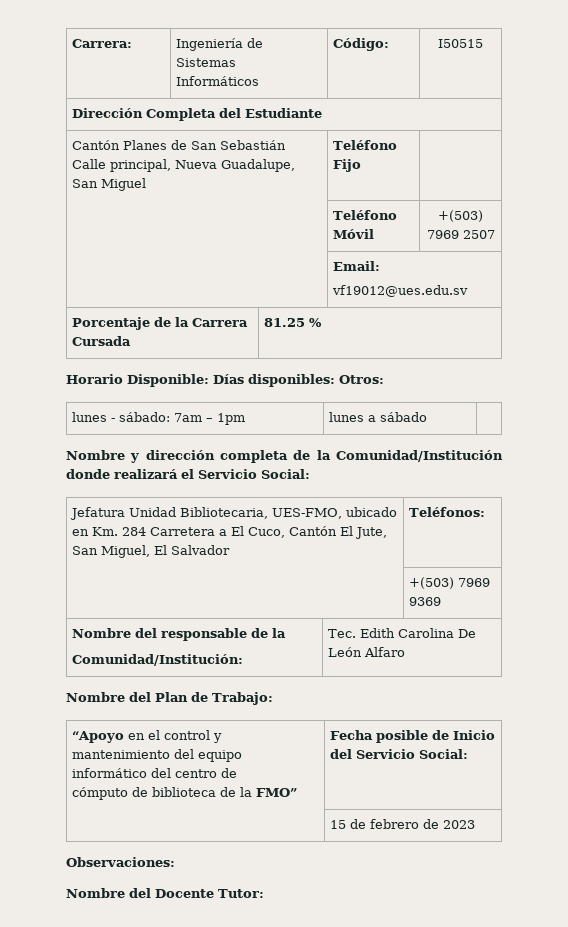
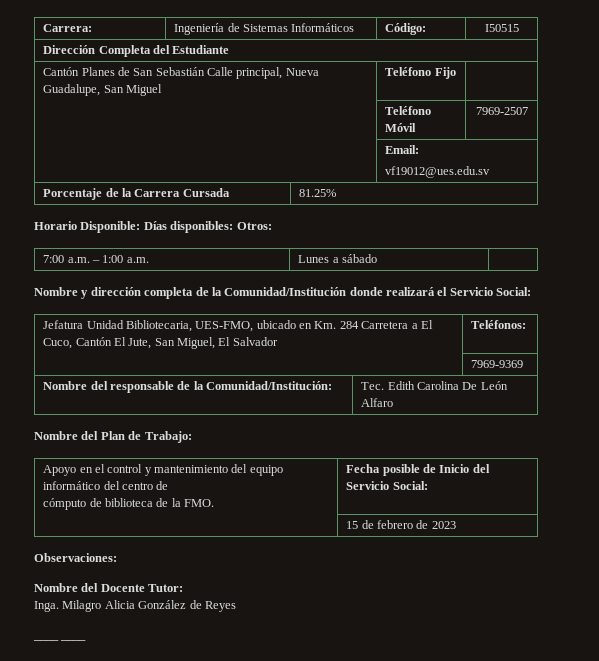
- | Teléfono Móvil | +(503) 7969 2507
+ | Teléfono Móvil | 7969-2507
- Porcentaje de la Carrera Cursada | 81.25 %
+ Porcentaje de la Carrera Cursada | 81.25%
- lunes - sábado: 7am – 1pm | lunes a sábado |
+ 7:00 a.m. – 1:00 a.m. | Lunes a sábado |
- | +(503) 7969 9369
+ | 7969-9369
- Nombre del responsable de la
- Comunidad/Institución: | Tec. Edith Carolina De León Alfaro
+ Nombre del responsable de la Comunidad/Institución: | Tec. Edith Carolina De León Alfaro
- “Apoyo en el control y mantenimiento del equipo informático del centro de
- cómputo de biblioteca de la FMO” | Fecha posible de Inicio del Servicio Social:
+ Apoyo en el control y mantenimiento del equipo informático del centro de
+ cómputo de biblioteca de la FMO. | Fecha posible de Inicio del Servicio Social:
+ Inga. Milagro Alicia González de Reyes
+ ____ ____

